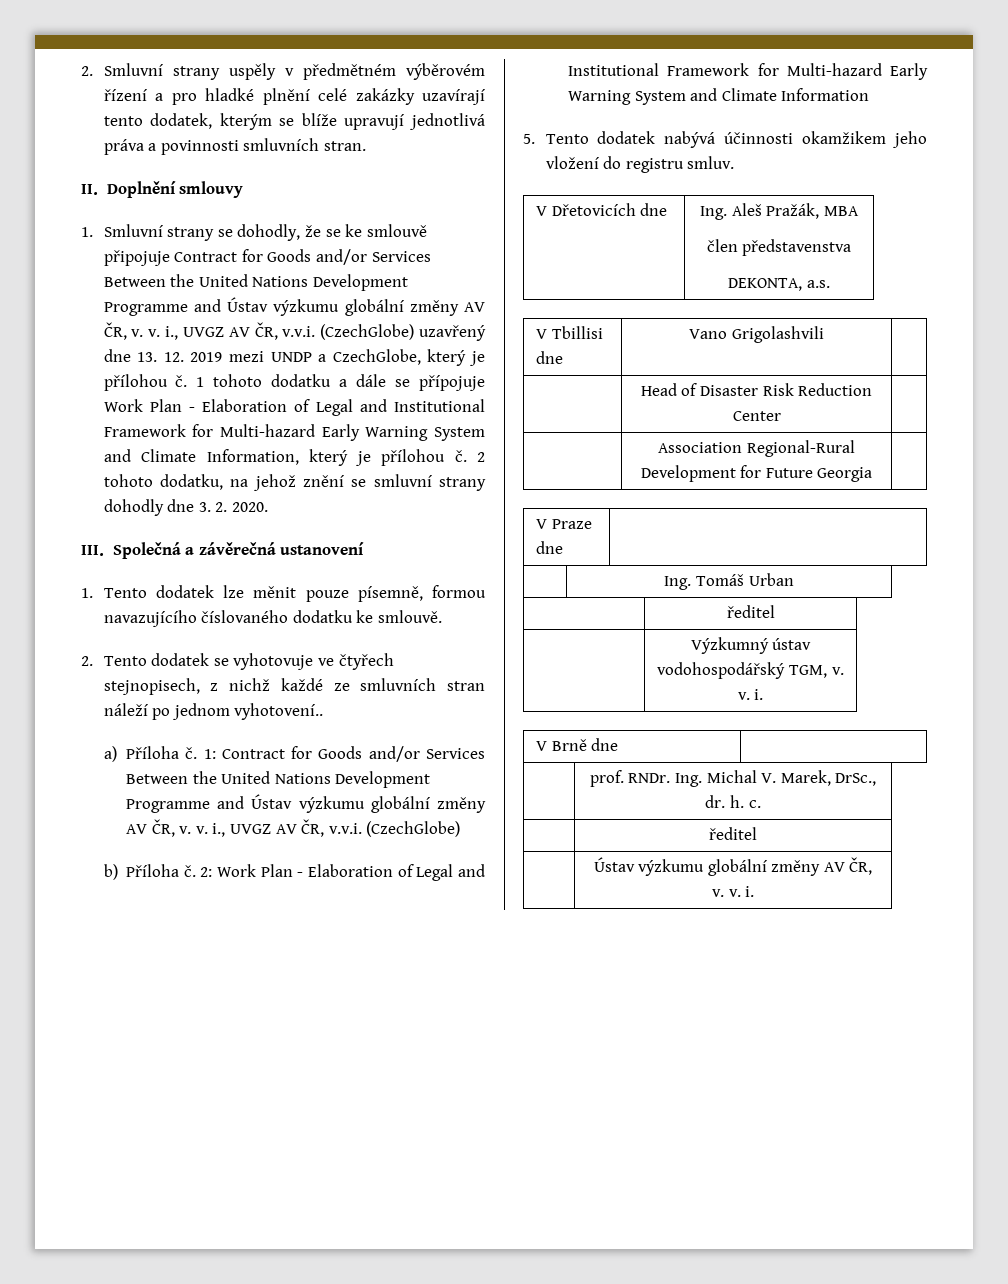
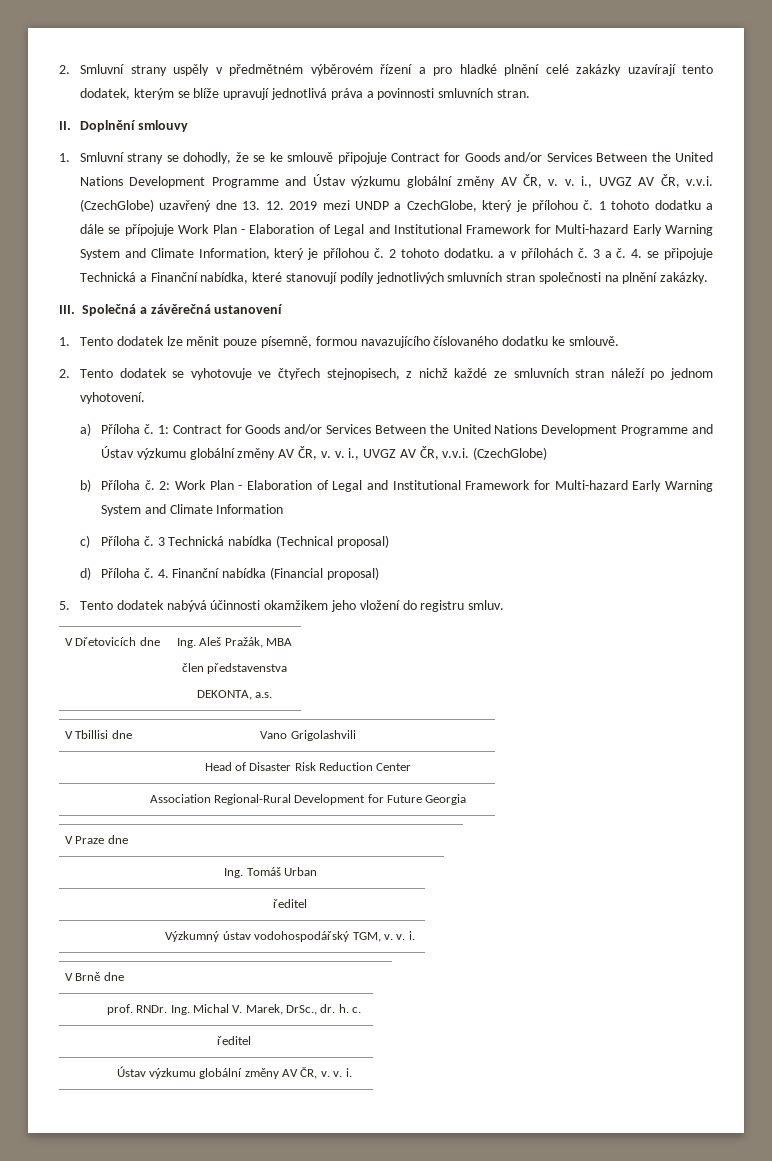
- 2 tohoto dodatku, na jehož znění se smluvní strany dohodly dne 3. 2. 2020.
+ 2 tohoto dodatku. a v přílohách č. 3 a č. 4. se připojuje Technická a Finanční nabídka, které stanovují podíly jednotlivých smluvních stran společnosti na plnění zakázky.
- 2. Tento dodatek se vyhotovuje ve čtyřech stejnopisech, z nichž každé ze smluvních stran náleží po jednom vyhotovení..
+ 2. Tento dodatek se vyhotovuje ve čtyřech stejnopisech, z nichž každé ze smluvních stran náleží po jednom vyhotovení.
+ c) Příloha č. 3 Technická nabídka (Technical proposal)
+ d) Příloha č. 4. Finanční nabídka (Financial proposal)

